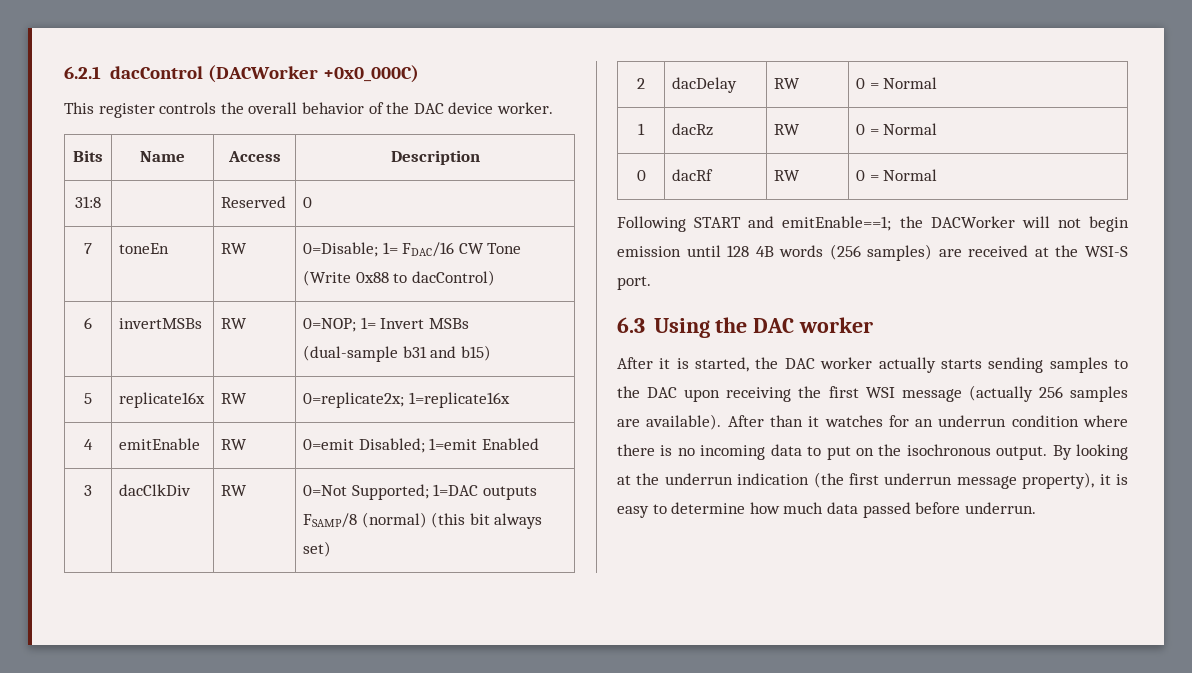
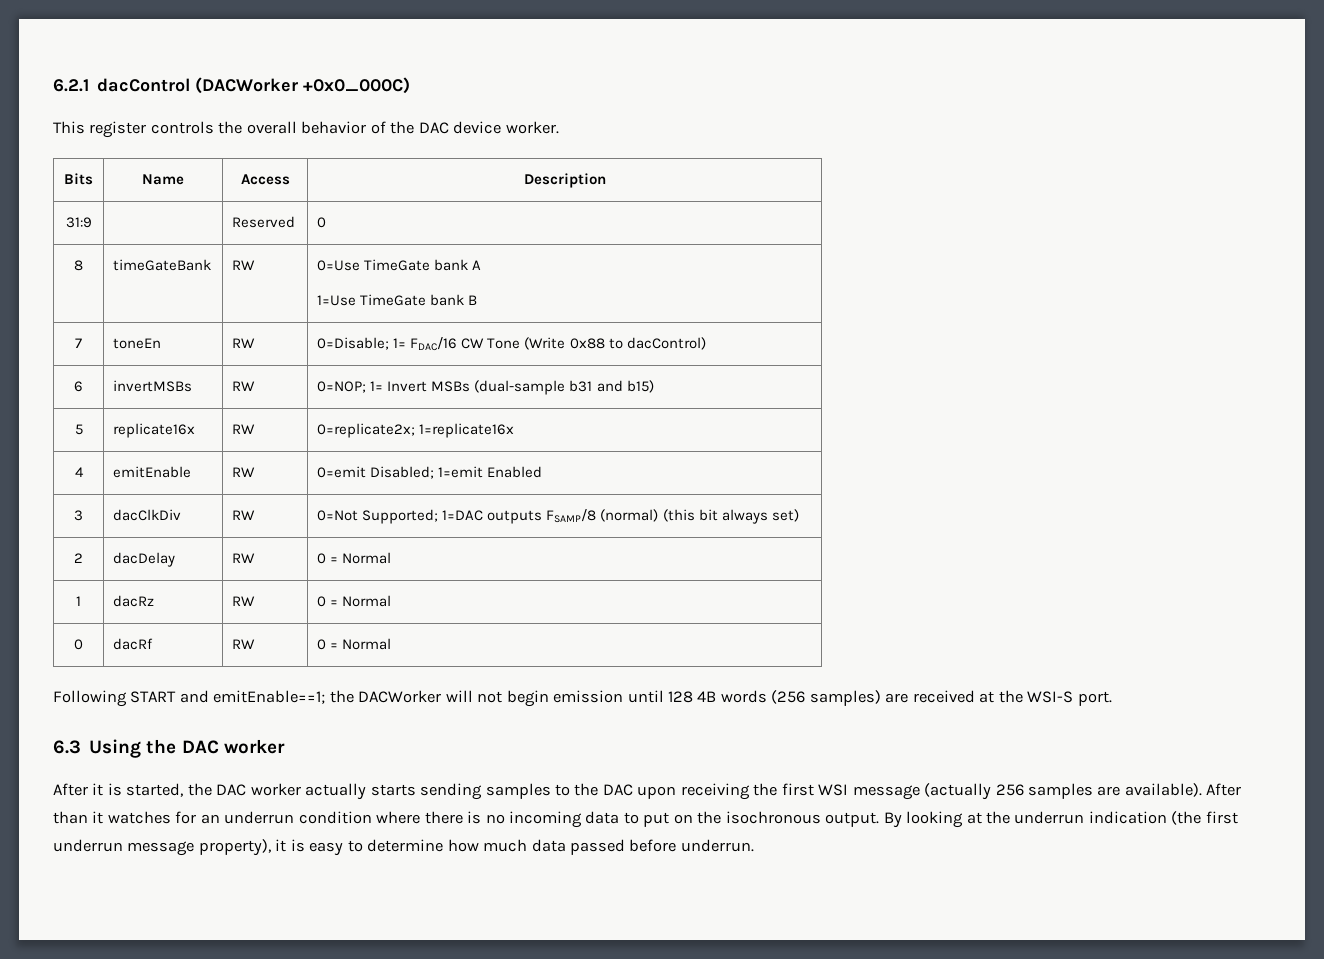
- 31:8 | | Reserved | 0
+ 31:9 | | Reserved | 0
+ 8 | timeGateBank | RW | 0=Use TimeGate bank A
+ 1=Use TimeGate bank B

